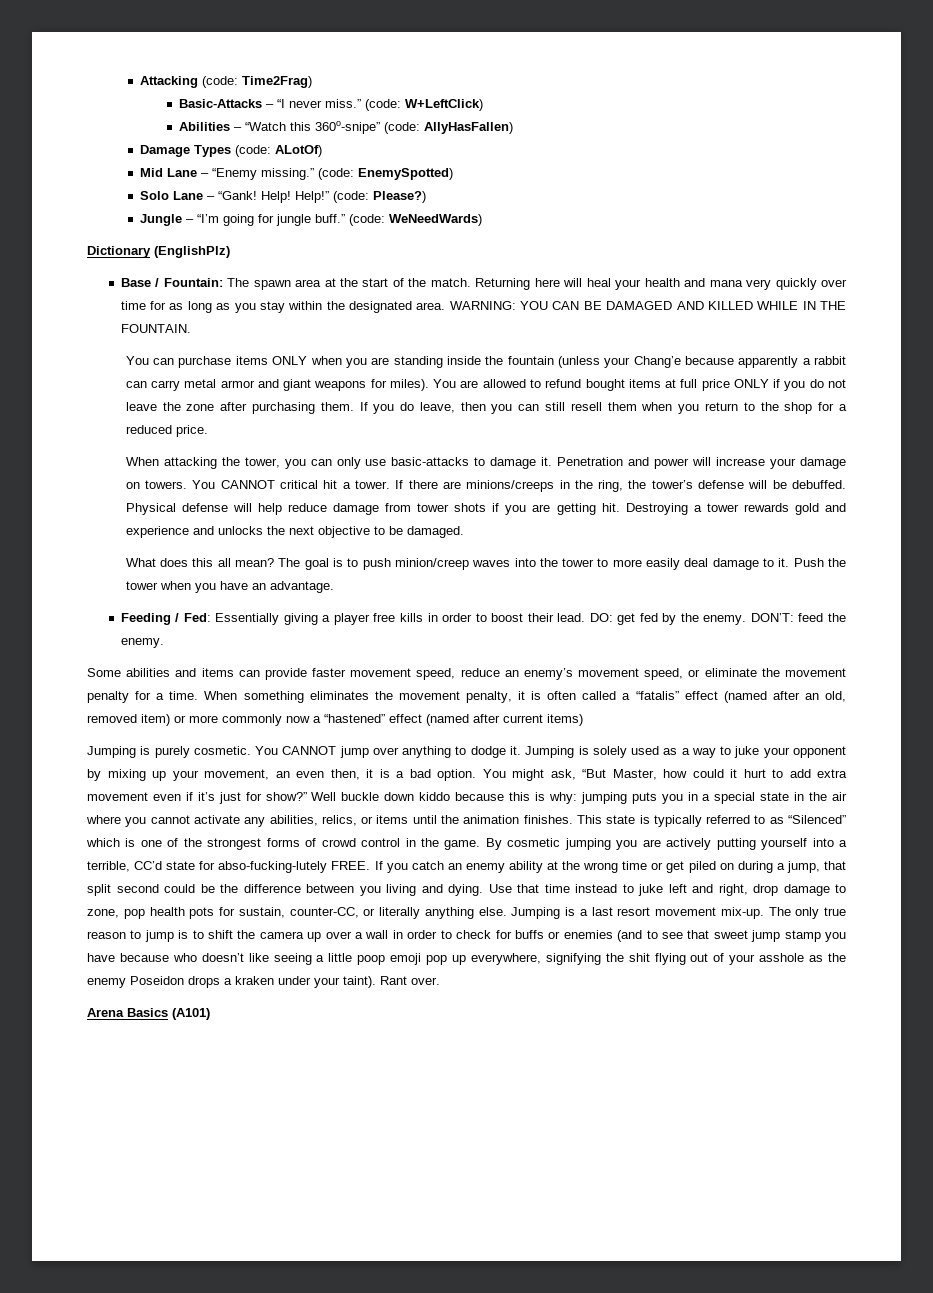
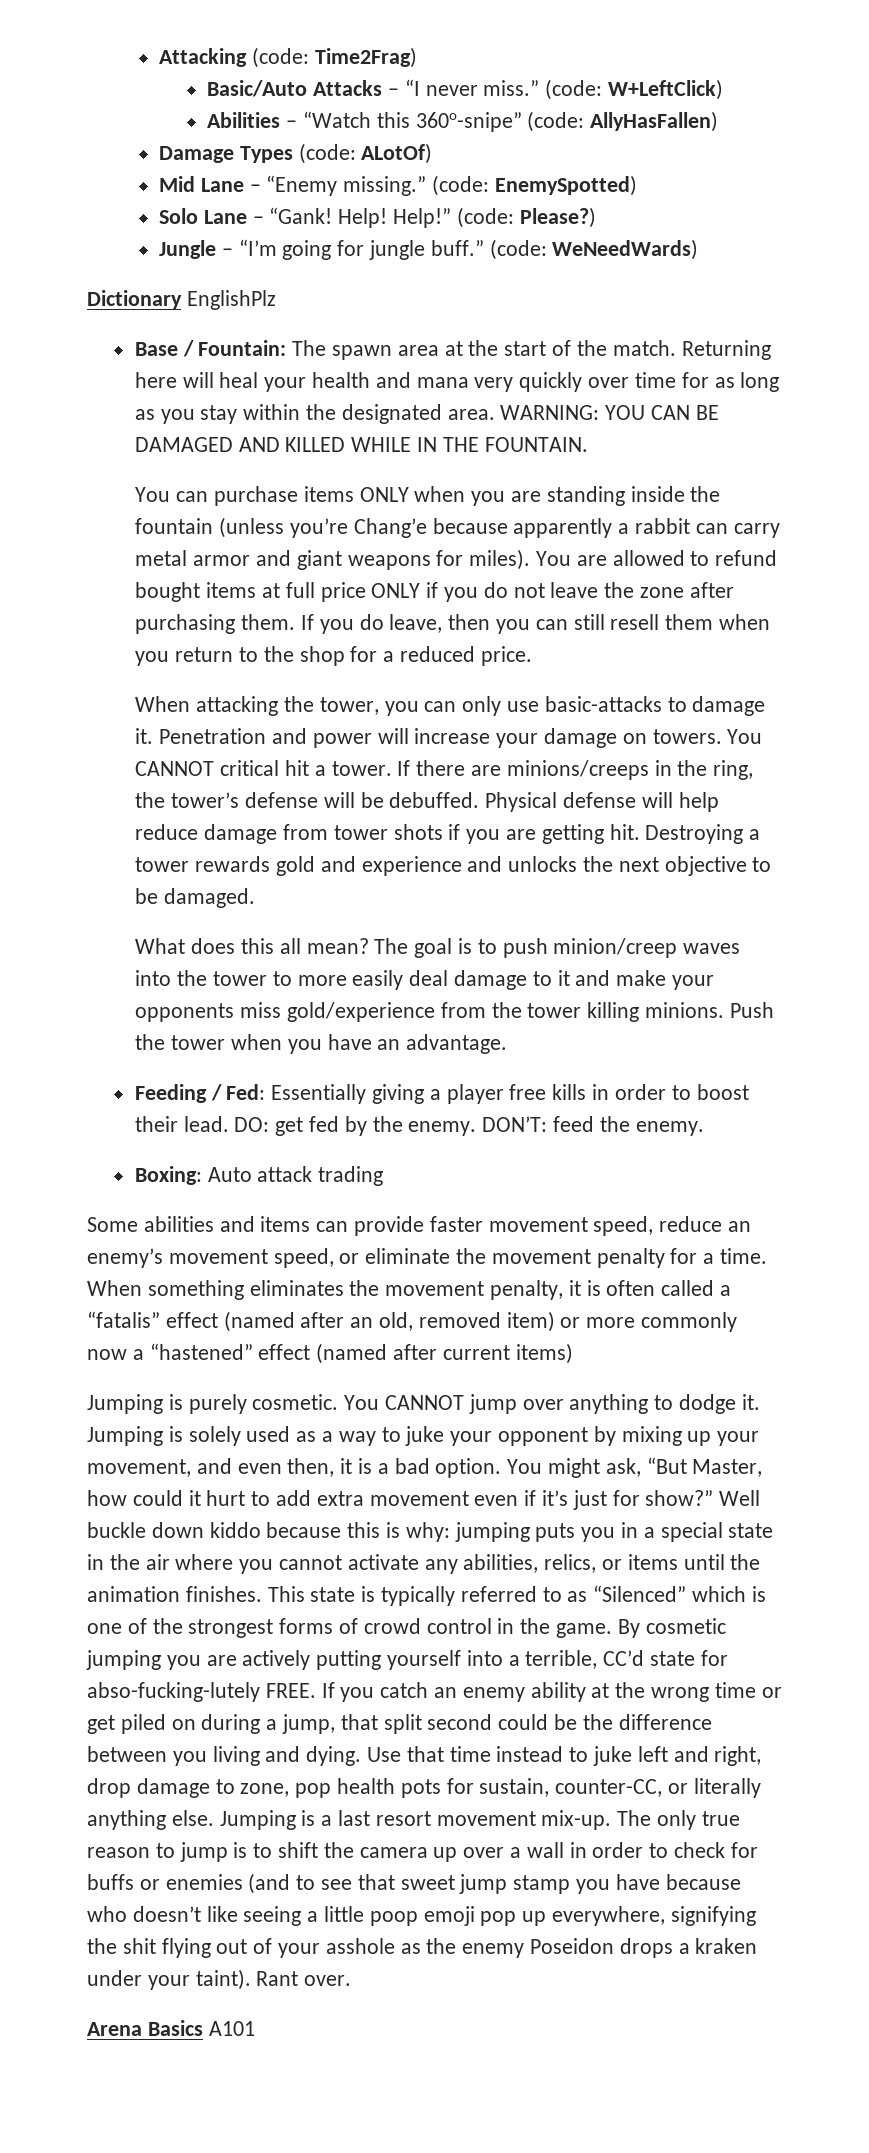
- Basic-Attacks – “I never miss.”
+ Basic/Auto Attacks – “I never miss.”
- Dictionary (EnglishPlz)
+ Dictionary EnglishPlz
- You can purchase items ONLY when you are standing inside the fountain (unless your Chang’e because apparently a rabbit can carry metal armor and giant weapons for miles).
+ You can purchase items ONLY when you are standing inside the fountain (unless you’re Chang’e because apparently a rabbit can carry metal armor and giant weapons for miles).
- The goal is to push minion/creep waves into the tower to more easily deal damage to it.
+ The goal is to push minion/creep waves into the tower to more easily deal damage to it and make your opponents miss gold/experience from the tower killing minions.
+ Boxing: Auto attack trading
- Jumping is solely used as a way to juke your opponent by mixing up your movement, an even then, it is a bad option.
+ Jumping is solely used as a way to juke your opponent by mixing up your movement, and even then, it is a bad option.
- Arena Basics (A101)
+ Arena Basics A101

